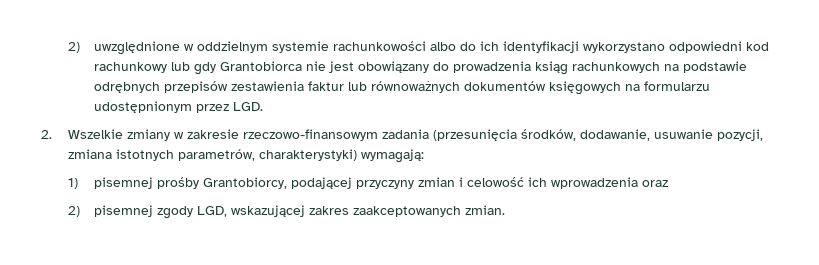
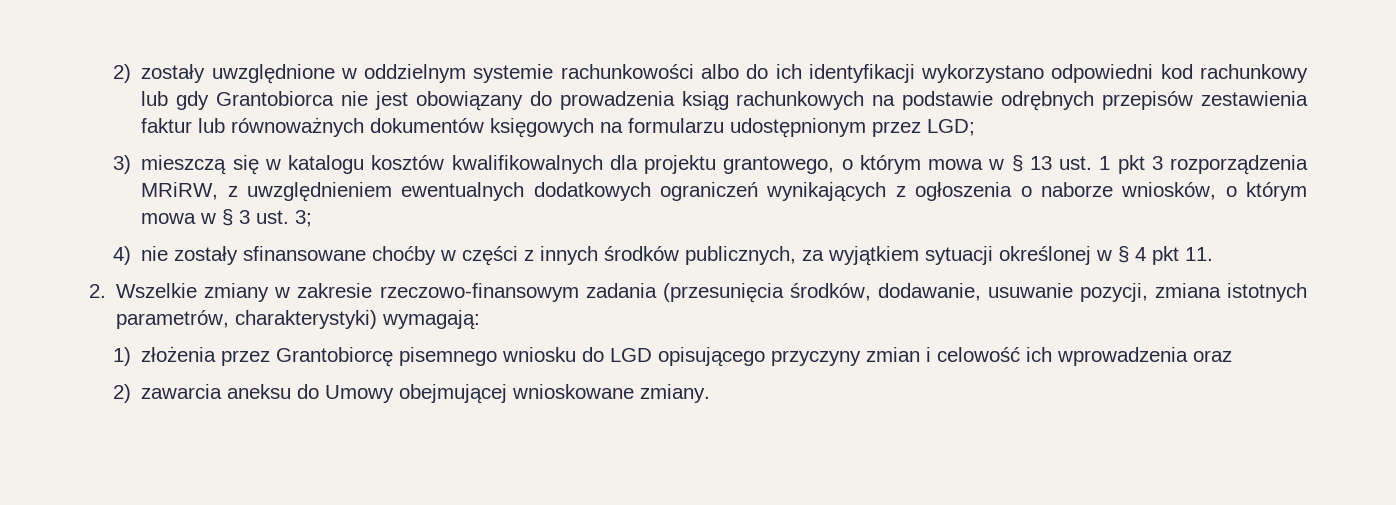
- 2) uwzględnione w oddzielnym systemie rachunkowości albo do ich identyfikacji wykorzystano odpowiedni kod rachunkowy lub gdy Grantobiorca nie jest obowiązany do prowadzenia ksiąg rachunkowych na podstawie odrębnych przepisów zestawienia faktur lub równoważnych dokumentów księgowych na formularzu udostępnionym przez LGD.
+ 2) zostały uwzględnione w oddzielnym systemie rachunkowości albo do ich identyfikacji wykorzystano odpowiedni kod rachunkowy lub gdy Grantobiorca nie jest obowiązany do prowadzenia ksiąg rachunkowych na podstawie odrębnych przepisów zestawienia faktur lub równoważnych dokumentów księgowych na formularzu udostępnionym przez LGD;
+ 3) mieszczą się w katalogu kosztów kwalifikowalnych dla projektu grantowego, o którym mowa w § 13 ust. 1 pkt 3 rozporządzenia MRiRW, z uwzględnieniem ewentualnych dodatkowych ograniczeń wynikających z ogłoszenia o naborze wniosków, o którym mowa w § 3 ust. 3;
+ 4) nie zostały sfinansowane choćby w części z innych środków publicznych, za wyjątkiem sytuacji określonej w § 4 pkt 11.
- 1) pisemnej prośby Grantobiorcy, podającej przyczyny zmian i celowość ich wprowadzenia oraz
+ 1) złożenia przez Grantobiorcę pisemnego wniosku do LGD opisującego przyczyny zmian i celowość ich wprowadzenia oraz
- 2) pisemnej zgody LGD, wskazującej zakres zaakceptowanych zmian.
+ 2) zawarcia aneksu do Umowy obejmującej wnioskowane zmiany.

